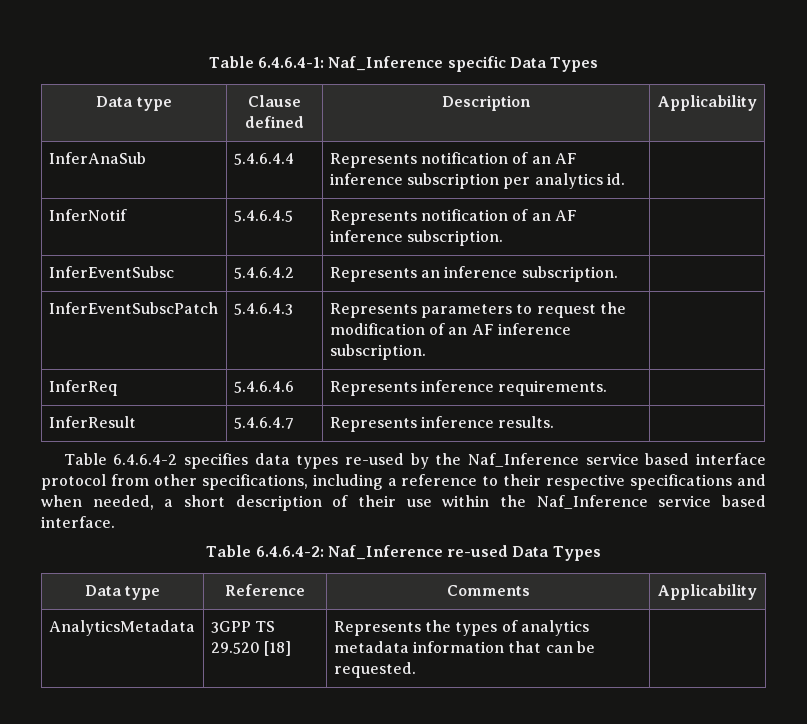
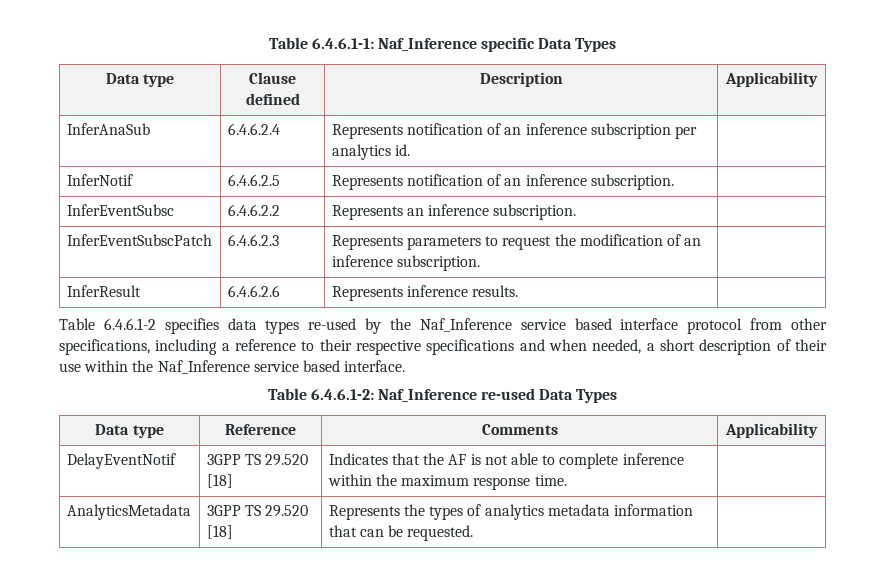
- Table 6.4.6.4-1: Naf_Inference specific Data Types
+ Table 6.4.6.1-1: Naf_Inference specific Data Types
- InferAnaSub | 5.4.6.4.4 | Represents notification of an AF inference subscription per analytics id. |
+ InferAnaSub | 6.4.6.2.4 | Represents notification of an inference subscription per analytics id. |
- InferNotif | 5.4.6.4.5 | Represents notification of an AF inference subscription. |
+ InferNotif | 6.4.6.2.5 | Represents notification of an inference subscription. |
- InferEventSubsc | 5.4.6.4.2 | Represents an inference subscription. |
+ InferEventSubsc | 6.4.6.2.2 | Represents an inference subscription. |
- InferEventSubscPatch | 5.4.6.4.3 | Represents parameters to request the modification of an AF inference subscription. |
- InferReq | 5.4.6.4.6 | Represents inference requirements. |
+ InferEventSubscPatch | 6.4.6.2.3 | Represents parameters to request the modification of an inference subscription. |
- InferResult | 5.4.6.4.7 | Represents inference results. |
+ InferResult | 6.4.6.2.6 | Represents inference results. |
- Table 6.4.6.4-2 specifies data types re-used by the Naf_Inference service based interface protocol from other specifications, including a reference to their respective specifications and when needed, a short description of their use within the Naf_Inference service based interface.
+ Table 6.4.6.1-2 specifies data types re-used by the Naf_Inference service based interface protocol from other specifications, including a reference to their respective specifications and when needed, a short description of their use within the Naf_Inference service based interface.
- Table 6.4.6.4-2: Naf_Inference re-used Data Types
+ Table 6.4.6.1-2: Naf_Inference re-used Data Types
+ DelayEventNotif | 3GPP TS 29.520 [18] | Indicates that the AF is not able to complete inference within the maximum response time. |

